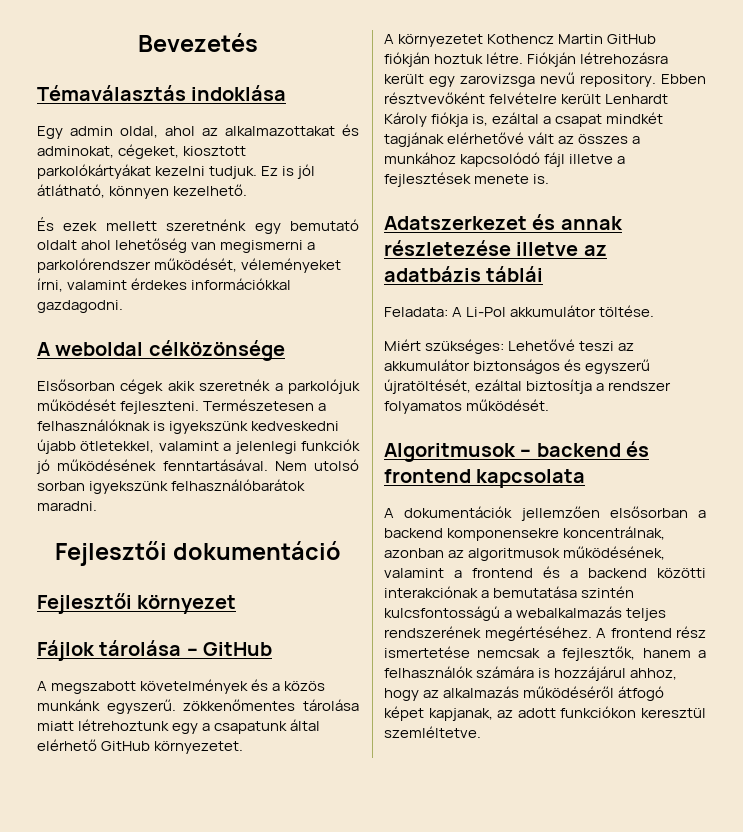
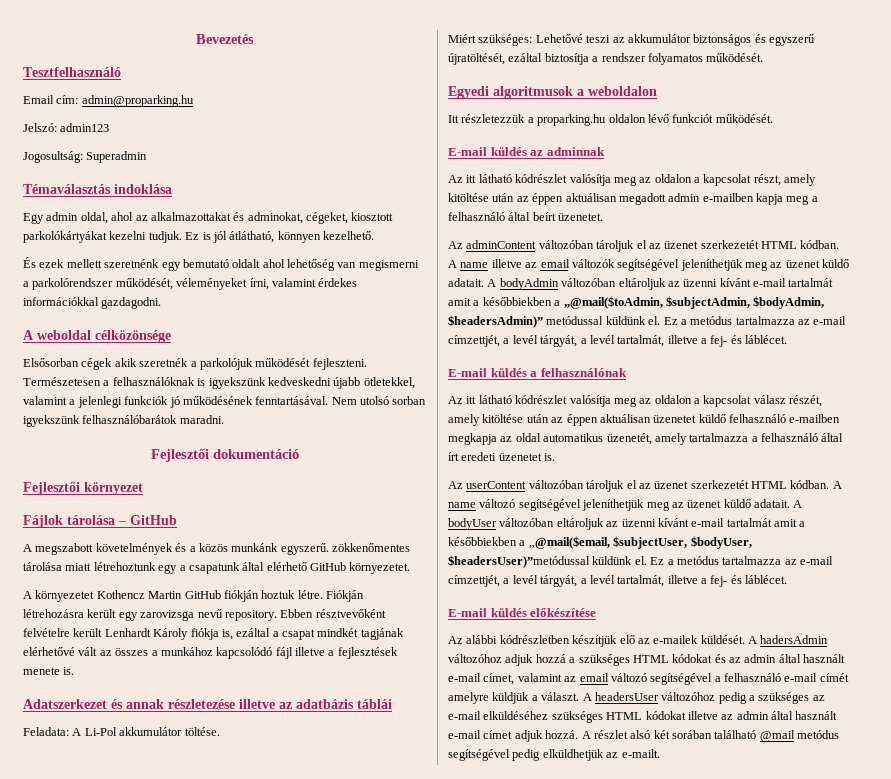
+ Tesztfelhasználó
+ Email cím: admin@proparking.hu
+ Jelszó: admin123
+ Jogosultság: Superadmin
- Algoritmusok – backend és frontend kapcsolata
- A dokumentációk jellemzően elsősorban a backend komponensekre koncentrálnak, azonban az algoritmusok működésének, valamint a frontend és a backend közötti interakciónak a bemutatása szintén kulcsfontosságú a webalkalmazás teljes rendszerének megértéséhez. A frontend rész ismertetése nemcsak a fejlesztők, hanem a felhasználók számára is hozzájárul ahhoz, hogy az alkalmazás működéséről átfogó képet kapjanak, az adott funkciókon keresztül szemléltetve.
+ Egyedi algoritmusok a weboldalon
+ Itt részletezzük a proparking.hu oldalon lévő funkciót működését.
+ E-mail küldés az adminnak
+ Az itt látható kódrészlet valósítja meg az oldalon a kapcsolat részt, amely kitöltése után az éppen aktuálisan megadott admin e-mailben kapja meg a felhasználó által beírt üzenetet.
+ Az adminContent változóban tároljuk el az üzenet szerkezetét HTML kódban. A name illetve az email változók segítségével jeleníthetjük meg az üzenet küldő adatait. A bodyAdmin változóban eltároljuk az üzenni kívánt e-mail tartalmát amit a későbbiekben a „@mail($toAdmin, $subjectAdmin, $bodyAdmin, $headersAdmin)” metódussal küldünk el. Ez a metódus tartalmazza az e-mail címzettjét, a levél tárgyát, a levél tartalmát, illetve a fej- és láblécet.
+ E-mail küldés a felhasználónak
+ Az itt látható kódrészlet valósítja meg az oldalon a kapcsolat válasz részét, amely kitöltése után az éppen aktuálisan üzenetet küldő felhasználó e-mailben megkapja az oldal automatikus üzenetét, amely tartalmazza a felhasználó által írt eredeti üzenetet is.
+ Az userContent változóban tároljuk el az üzenet szerkezetét HTML kódban. A name változó segítségével jeleníthetjük meg az üzenet küldő adatait. A bodyUser változóban eltároljuk az üzenni kívánt e-mail tartalmát amit a későbbiekben a „@mail($email, $subjectUser, $bodyUser, $headersUser)”metódussal küldünk el. Ez a metódus tartalmazza az e-mail címzettjét, a levél tárgyát, a levél tartalmát, illetve a fej- és láblécet.
+ E-mail küldés előkészítése
+ Az alábbi kódrészletben készítjük elő az e-mailek küldését. A hadersAdmin változóhoz adjuk hozzá a szükséges HTML kódokat és az admin által használt e-mail címet, valamint az email változó segítségével a felhasználó e-mail címét amelyre küldjük a választ. A headersUser változóhoz pedig a szükséges az e-mail elküldéséhez szükséges HTML kódokat illetve az admin által használt e-mail címet adjuk hozzá. A részlet alsó két sorában található @mail metódus segítségével pedig elküldhetjük az e-mailt.

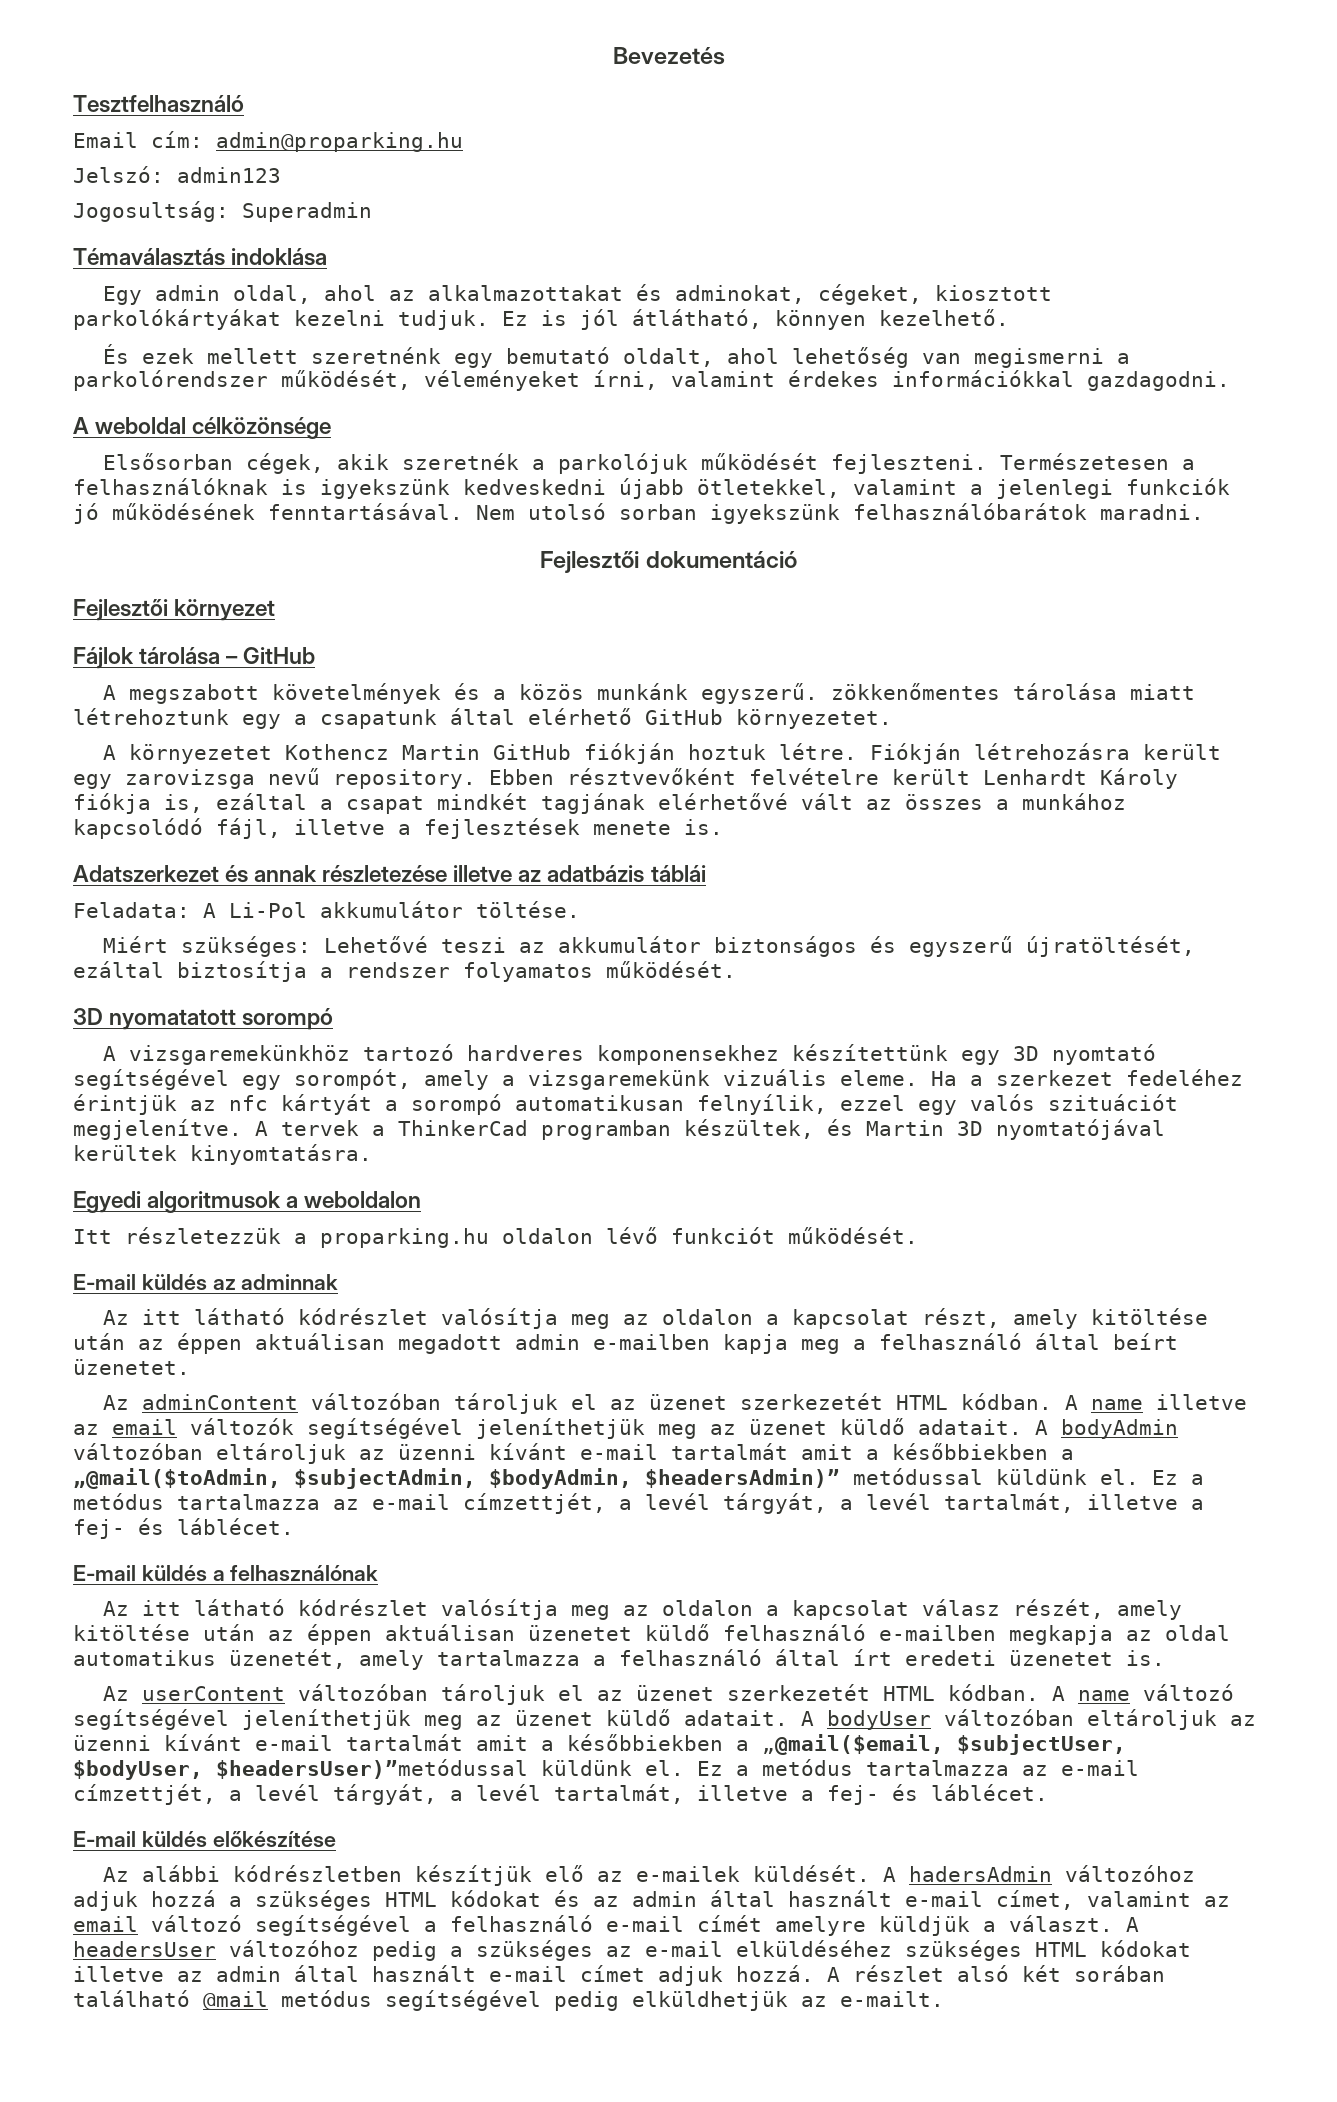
- És ezek mellett szeretnénk egy bemutató oldalt ahol lehetőség van megismerni a parkolórendszer működését, véleményeket írni, valamint érdekes információkkal gazdagodni.
+ És ezek mellett szeretnénk egy bemutató oldalt, ahol lehetőség van megismerni a parkolórendszer működését, véleményeket írni, valamint érdekes információkkal gazdagodni.
- Elsősorban cégek akik szeretnék a parkolójuk működését fejleszteni.
+ Elsősorban cégek, akik szeretnék a parkolójuk működését fejleszteni.
- Ebben résztvevőként felvételre került Lenhardt Károly fiókja is, ezáltal a csapat mindkét tagjának elérhetővé vált az összes a munkához kapcsolódó fájl illetve a fejlesztések menete is.
+ Ebben résztvevőként felvételre került Lenhardt Károly fiókja is, ezáltal a csapat mindkét tagjának elérhetővé vált az összes a munkához kapcsolódó fájl, illetve a fejlesztések menete is.
+ 3D nyomatatott sorompó
+ A vizsgaremekünkhöz tartozó hardveres komponensekhez készítettünk egy 3D nyomtató segítségével egy sorompót, amely a vizsgaremekünk vizuális eleme. Ha a szerkezet fedeléhez érintjük az nfc kártyát a sorompó automatikusan felnyílik, ezzel egy valós szituációt megjelenítve. A tervek a ThinkerCad programban készültek, és Martin 3D nyomtatójával kerültek kinyomtatásra.

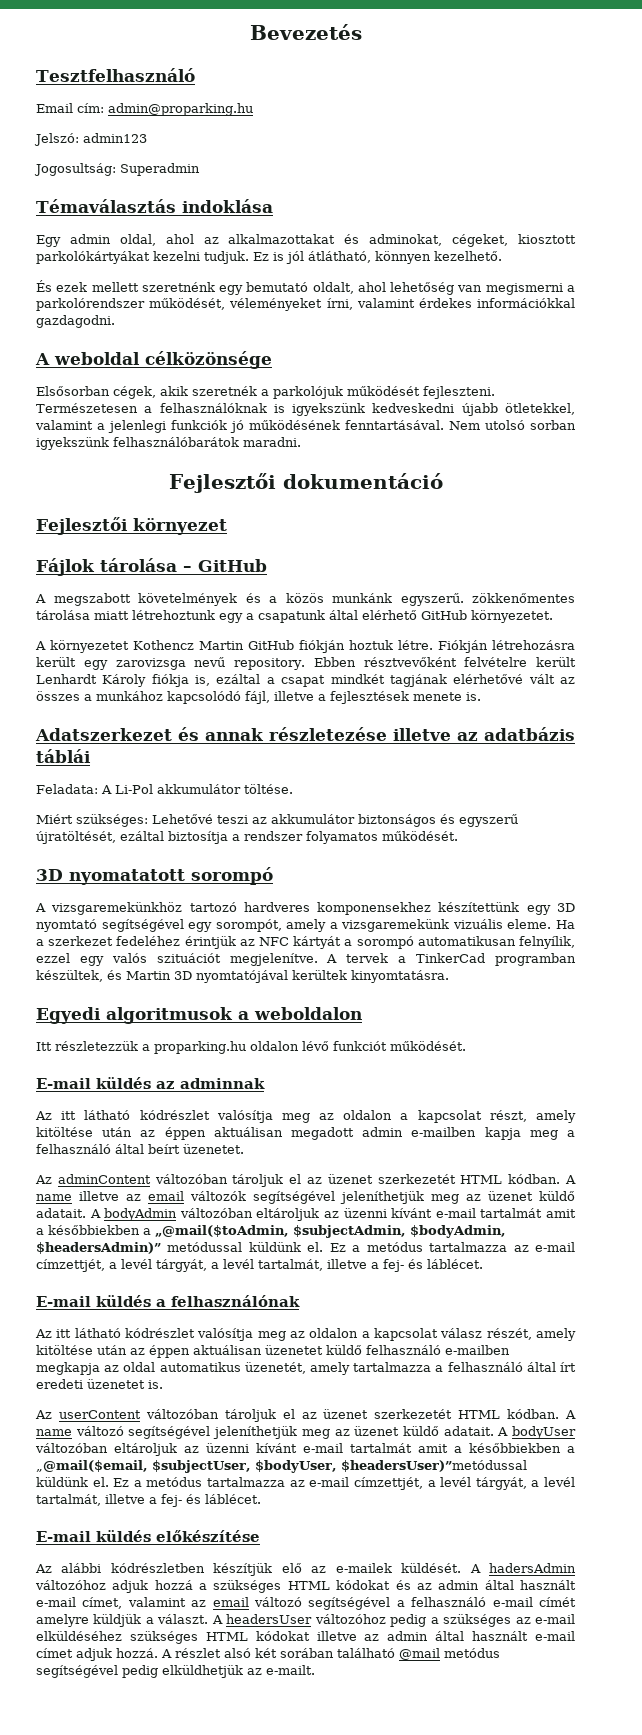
- Ha a szerkezet fedeléhez érintjük az nfc kártyát a sorompó automatikusan felnyílik, ezzel egy valós szituációt megjelenítve.
+ Ha a szerkezet fedeléhez érintjük az NFC kártyát a sorompó automatikusan felnyílik, ezzel egy valós szituációt megjelenítve.
- A tervek a ThinkerCad programban készültek, és Martin 3D nyomtatójával kerültek kinyomtatásra.
+ A tervek a TinkerCad programban készültek, és Martin 3D nyomtatójával kerültek kinyomtatásra.

